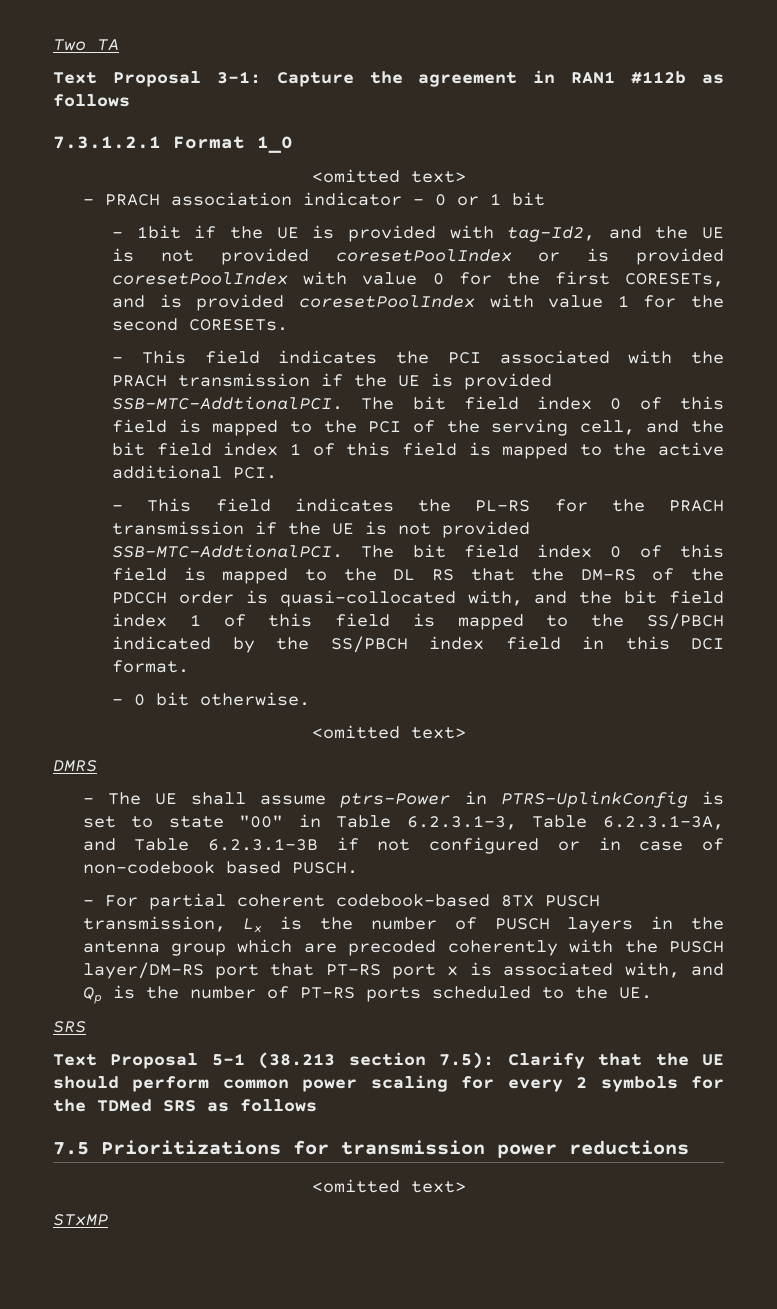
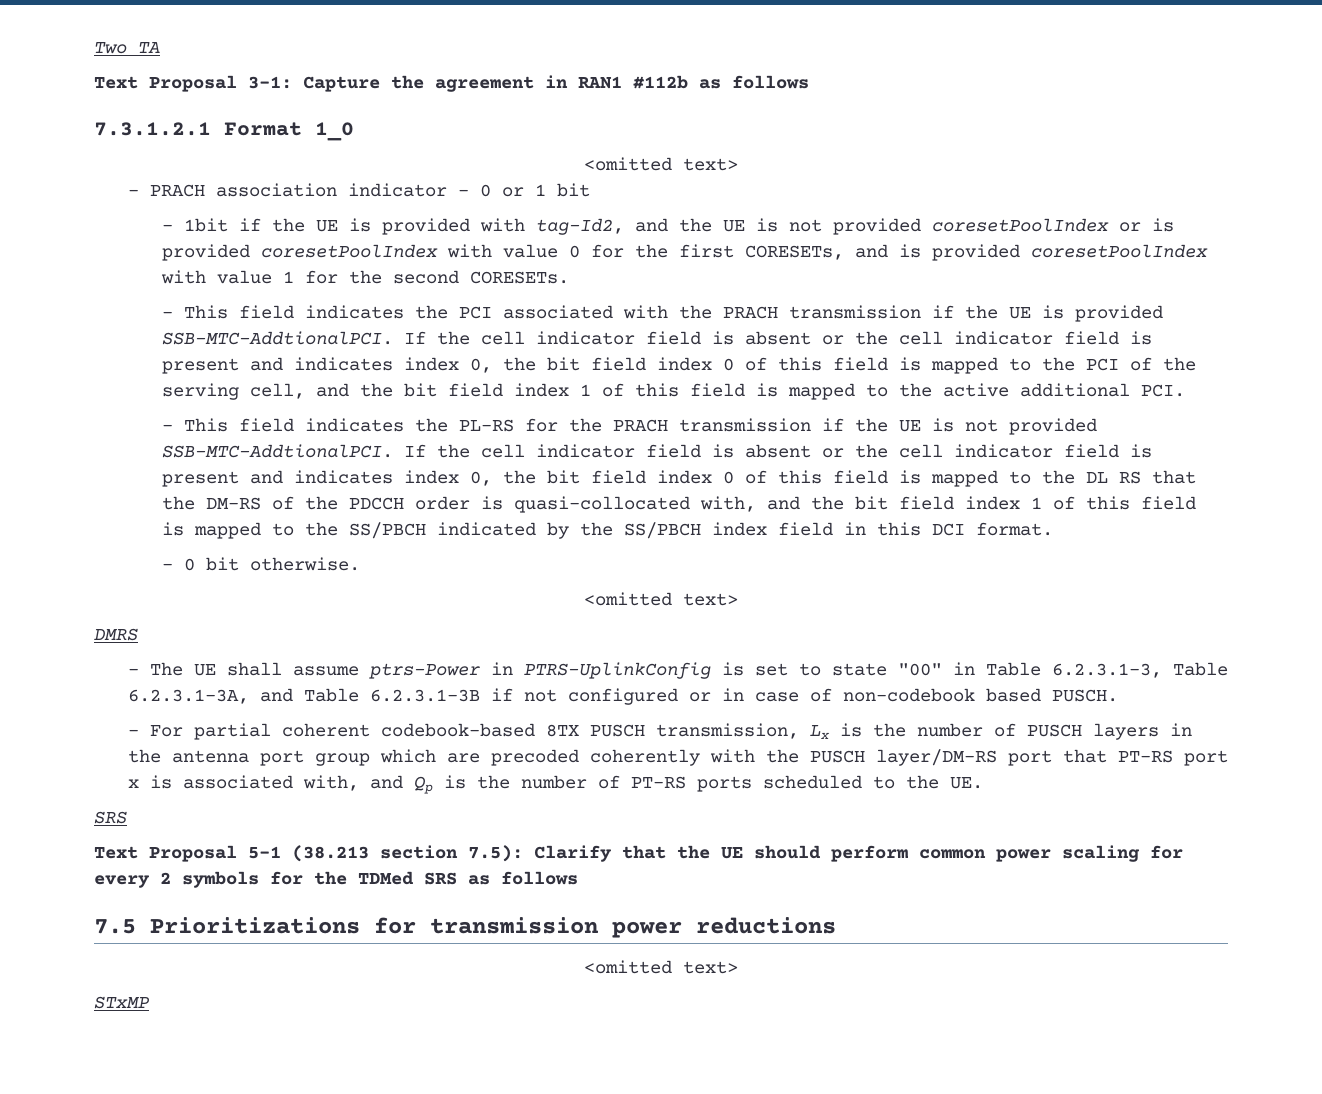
- The bit field index 0 of this field is mapped to the PCI of the serving cell, and the bit field index 1 of this field is mapped to the active additional PCI.
+ If the cell indicator field is absent or the cell indicator field is present and indicates index 0, the bit field index 0 of this field is mapped to the PCI of the serving cell, and the bit field index 1 of this field is mapped to the active additional PCI.
- The bit field index 0 of this field is mapped to the DL RS that the DM-RS of the PDCCH order is quasi-collocated with, and the bit field index 1 of this field is mapped to the SS/PBCH indicated by the SS/PBCH index field in this DCI format.
+ If the cell indicator field is absent or the cell indicator field is present and indicates index 0, the bit field index 0 of this field is mapped to the DL RS that the DM-RS of the PDCCH order is quasi-collocated with, and the bit field index 1 of this field is mapped to the SS/PBCH indicated by the SS/PBCH index field in this DCI format.
- - For partial coherent codebook-based 8TX PUSCH transmission, Lx is the number of PUSCH layers in the antenna group which are precoded coherently with the PUSCH layer/DM-RS port that PT-RS port x is associated with, and Qp is the number of PT-RS ports scheduled to the UE.
+ - For partial coherent codebook-based 8TX PUSCH transmission, Lx is the number of PUSCH layers in the antenna port group which are precoded coherently with the PUSCH layer/DM-RS port that PT-RS port x is associated with, and Qp is the number of PT-RS ports scheduled to the UE.

